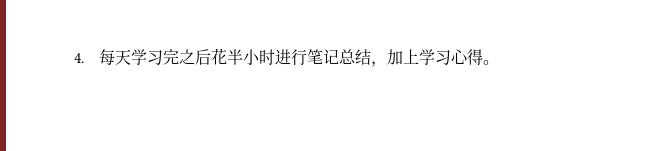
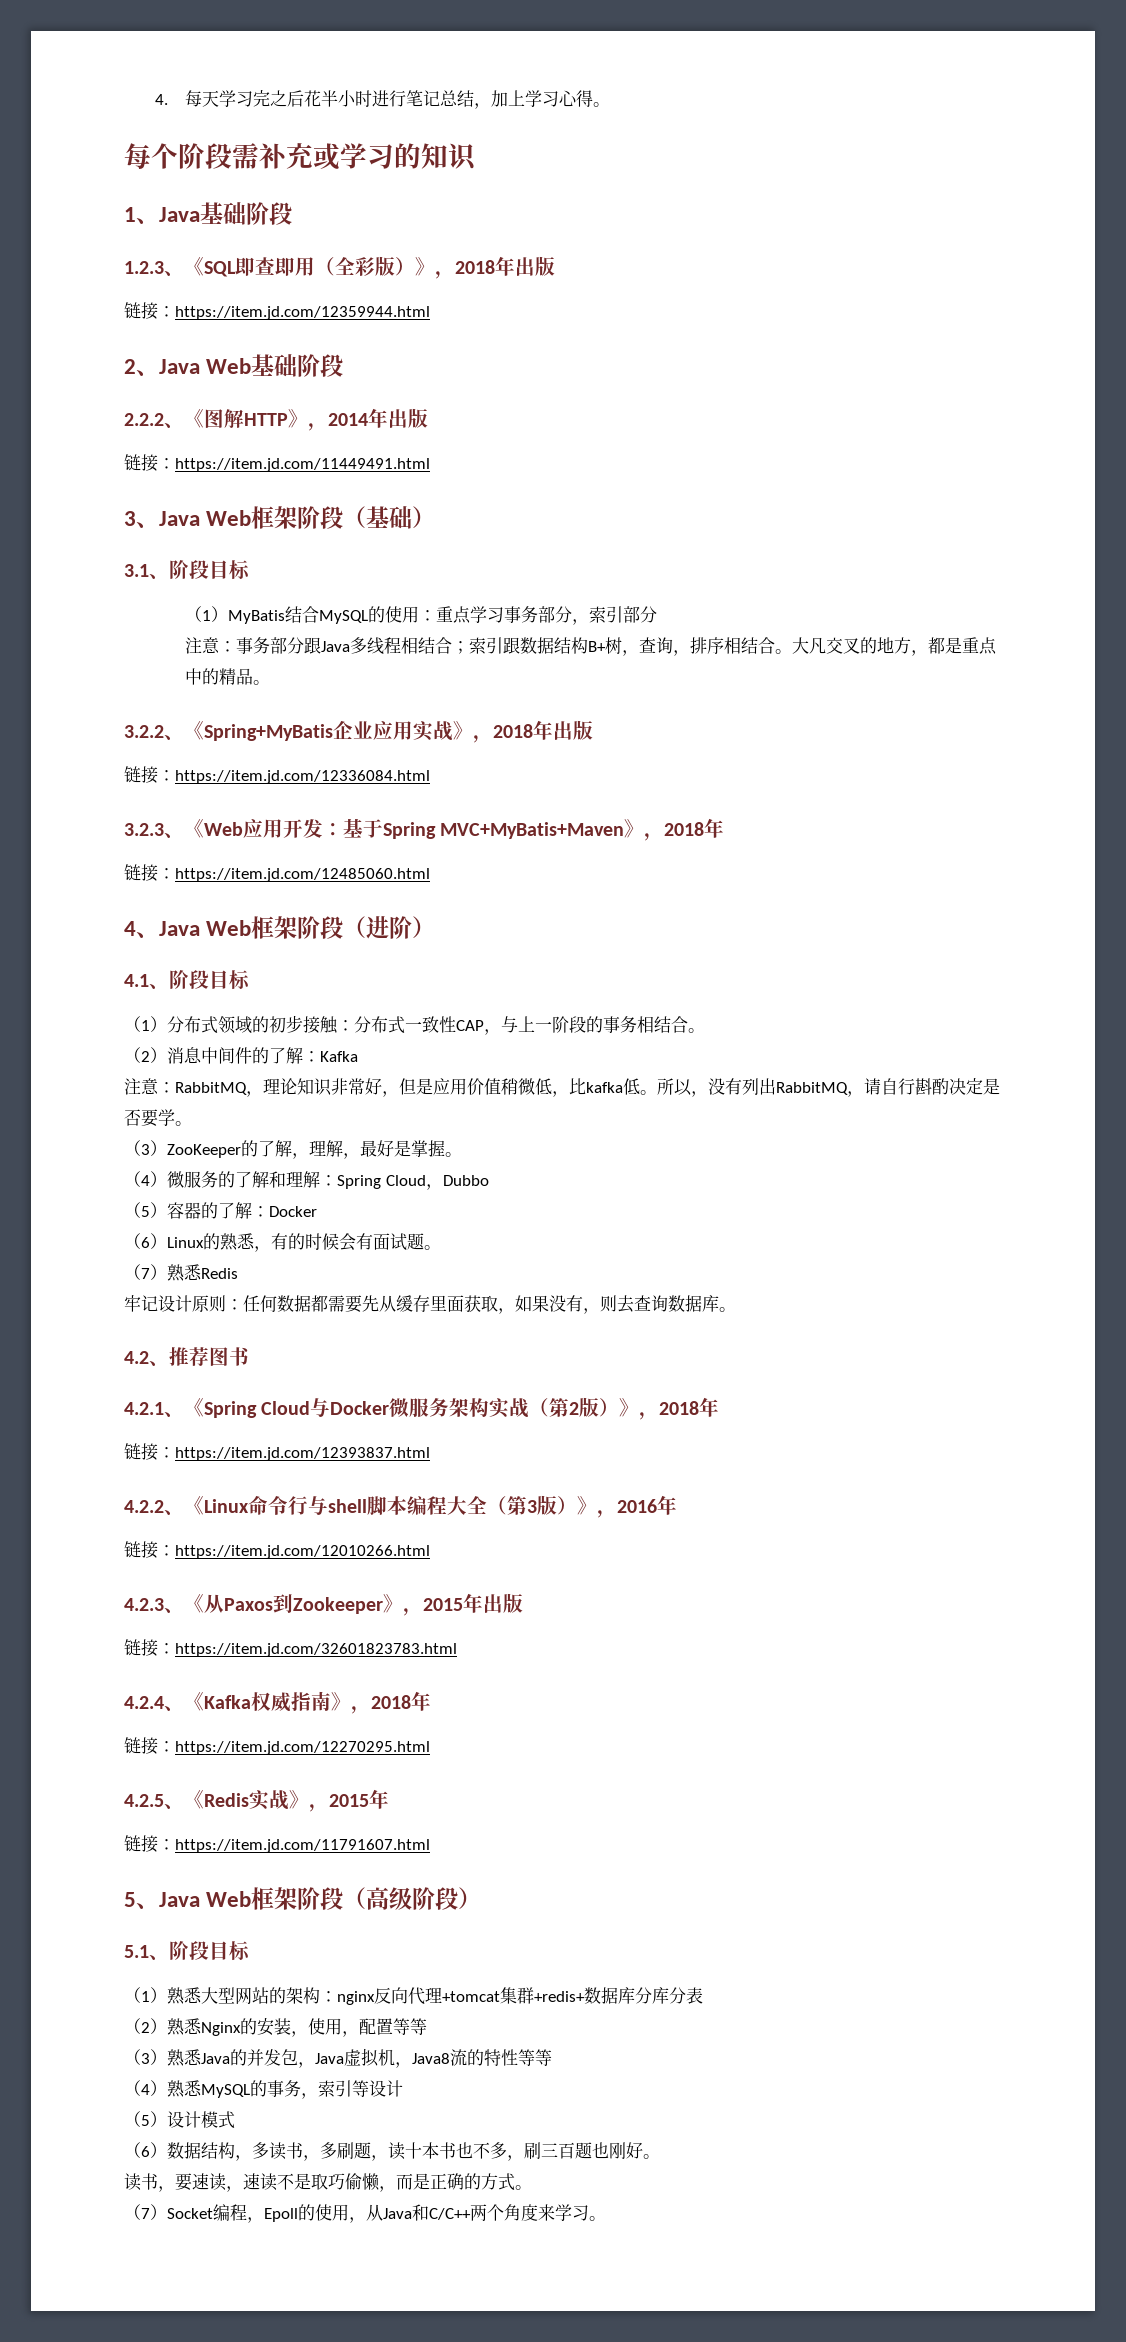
+ 每个阶段需补充或学习的知识
+ 1、Java基础阶段
+ 1.2.3、《SQL即查即用（全彩版）》，2018年出版
+ 链接：https://item.jd.com/12359944.html
+ 2、Java Web基础阶段
+ 2.2.2、《图解HTTP》，2014年出版
+ 链接：https://item.jd.com/11449491.html
+ 3、Java Web框架阶段（基础）
+ 3.1、阶段目标
+ （1）MyBatis结合MySQL的使用：重点学习事务部分，索引部分
+ 注意：事务部分跟Java多线程相结合；索引跟数据结构B+树，查询，排序相结合。大凡交叉的地方，都是重点中的精品。
+ 3.2.2、《Spring+MyBatis企业应用实战》，2018年出版
+ 链接：https://item.jd.com/12336084.html
+ 3.2.3、《Web应用开发：基于Spring MVC+MyBatis+Maven》，2018年
+ 链接：https://item.jd.com/12485060.html
+ 4、Java Web框架阶段（进阶）
+ 4.1、阶段目标
+ （1）分布式领域的初步接触：分布式一致性CAP，与上一阶段的事务相结合。
+ （2）消息中间件的了解：Kafka
+ 注意：RabbitMQ，理论知识非常好，但是应用价值稍微低，比kafka低。所以，没有列出RabbitMQ，请自行斟酌决定是否要学。
+ （3）ZooKeeper的了解，理解，最好是掌握。
+ （4）微服务的了解和理解：Spring Cloud，Dubbo
+ （5）容器的了解：Docker
+ （6）Linux的熟悉，有的时候会有面试题。
+ （7）熟悉Redis
+ 牢记设计原则：任何数据都需要先从缓存里面获取，如果没有，则去查询数据库。
+ 4.2、推荐图书
+ 4.2.1、《Spring Cloud与Docker微服务架构实战（第2版）》，2018年
+ 链接：https://item.jd.com/12393837.html
+ 4.2.2、《Linux命令行与shell脚本编程大全（第3版）》，2016年
+ 链接：https://item.jd.com/12010266.html
+ 4.2.3、《从Paxos到Zookeeper》，2015年出版
+ 链接：https://item.jd.com/32601823783.html
+ 4.2.4、《Kafka权威指南》，2018年
+ 链接：https://item.jd.com/12270295.html
+ 4.2.5、《Redis实战》，2015年
+ 链接：https://item.jd.com/11791607.html
+ 5、Java Web框架阶段（高级阶段）
+ 5.1、阶段目标
+ （1）熟悉大型网站的架构：nginx反向代理+tomcat集群+redis+数据库分库分表
+ （2）熟悉Nginx的安装，使用，配置等等
+ （3）熟悉Java的并发包，Java虚拟机，Java8流的特性等等
+ （4）熟悉MySQL的事务，索引等设计
+ （5）设计模式
+ （6）数据结构，多读书，多刷题，读十本书也不多，刷三百题也刚好。
+ 读书，要速读，速读不是取巧偷懒，而是正确的方式。
+ （7）Socket编程，Epoll的使用，从Java和C/C++两个角度来学习。

